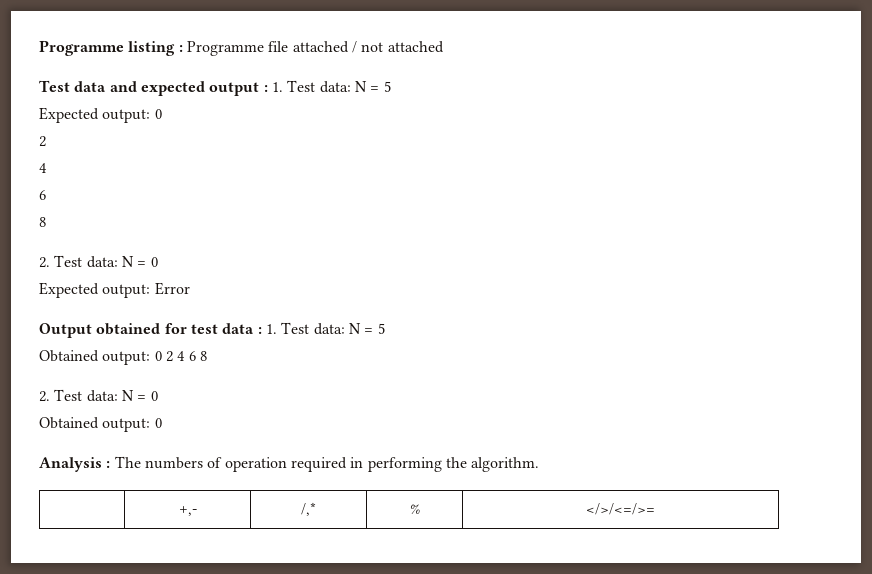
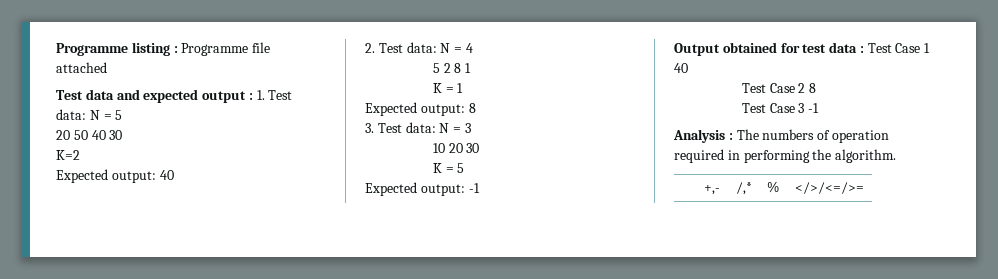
- Programme listing : Programme file attached / not attached
+ Programme listing : Programme file attached
- Expected output: 0
- 2
- 4
- 6
- 8
- 2. Test data: N = 0
- Expected output: Error
+ 20 50 40 30
+ K=2
+ Expected output: 40
+ 2. Test data: N = 4
+ 5 2 8 1
+ K = 1
+ Expected output: 8
+ 3. Test data: N = 3
+ 10 20 30
+ K = 5
+ Expected output: -1
- Output obtained for test data : 1. Test data: N = 5
- Obtained output: 0 2 4 6 8
- 2. Test data: N = 0
- Obtained output: 0
+ Output obtained for test data : Test Case 1 40
+ Test Case 2 8
+ Test Case 3 -1

